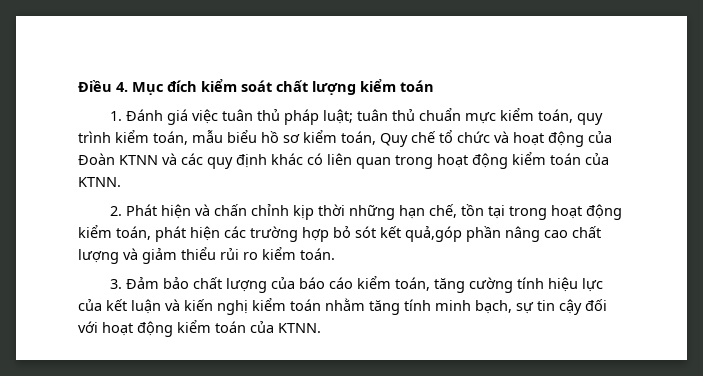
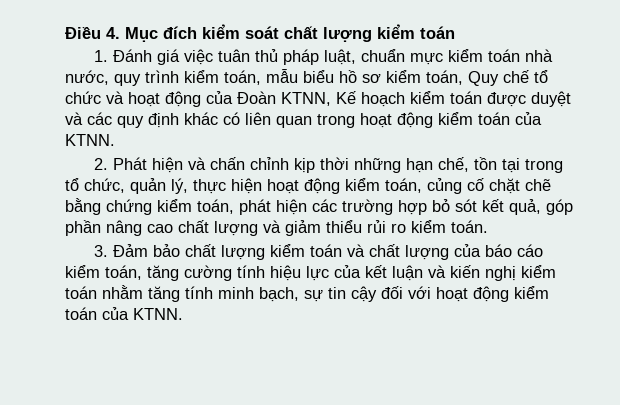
- 1. Đánh giá việc tuân thủ pháp luật; tuân thủ chuẩn mực kiểm toán, quy trình kiểm toán, mẫu biểu hồ sơ kiểm toán, Quy chế tổ chức và hoạt động của Đoàn KTNN và các quy định khác có liên quan trong hoạt động kiểm toán của KTNN.
+ 1. Đánh giá việc tuân thủ pháp luật, chuẩn mực kiểm toán nhà nước, quy trình kiểm toán, mẫu biểu hồ sơ kiểm toán, Quy chế tổ chức và hoạt động của Đoàn KTNN, Kế hoạch kiểm toán được duyệt và các quy định khác có liên quan trong hoạt động kiểm toán của KTNN.
- 2. Phát hiện và chấn chỉnh kịp thời những hạn chế, tồn tại trong hoạt động kiểm toán, phát hiện các trường hợp bỏ sót kết quả,góp phần nâng cao chất lượng và giảm thiểu rủi ro kiểm toán.
+ 2. Phát hiện và chấn chỉnh kịp thời những hạn chế, tồn tại trong tổ chức, quản lý, thực hiện hoạt động kiểm toán, củng cố chặt chẽ bằng chứng kiểm toán, phát hiện các trường hợp bỏ sót kết quả, góp phần nâng cao chất lượng và giảm thiểu rủi ro kiểm toán.
- 3. Đảm bảo chất lượng của báo cáo kiểm toán, tăng cường tính hiệu lực của kết luận và kiến nghị kiểm toán nhằm tăng tính minh bạch, sự tin cậy đối với hoạt động kiểm toán của KTNN.
+ 3. Đảm bảo chất lượng kiểm toán và chất lượng của báo cáo kiểm toán, tăng cường tính hiệu lực của kết luận và kiến nghị kiểm toán nhằm tăng tính minh bạch, sự tin cậy đối với hoạt động kiểm toán của KTNN.

